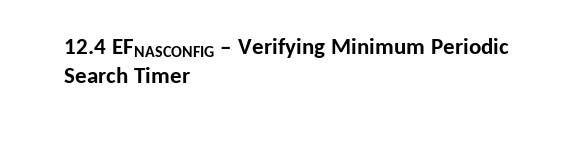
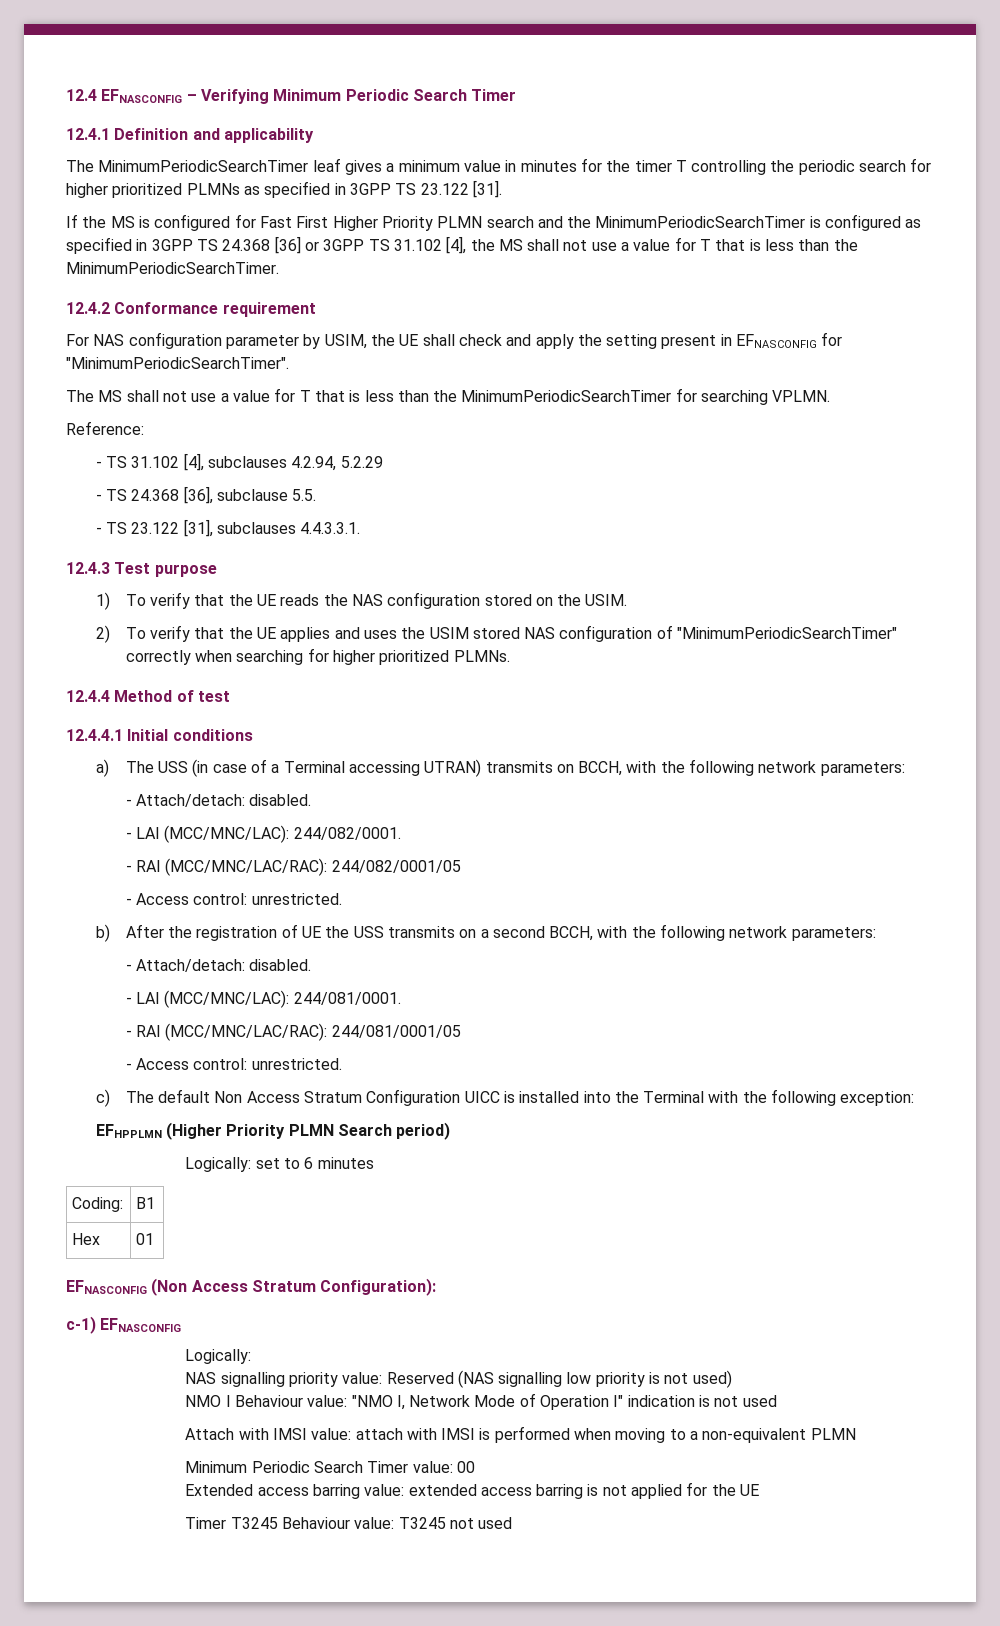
+ 12.4.1 Definition and applicability
+ The MinimumPeriodicSearchTimer leaf gives a minimum value in minutes for the timer T controlling the periodic search for higher prioritized PLMNs as specified in 3GPP TS 23.122 [31].
+ If the MS is configured for Fast First Higher Priority PLMN search and the MinimumPeriodicSearchTimer is configured as specified in 3GPP TS 24.368 [36] or 3GPP TS 31.102 [4], the MS shall not use a value for T that is less than the MinimumPeriodicSearchTimer.
+ 12.4.2 Conformance requirement
+ For NAS configuration parameter by USIM, the UE shall check and apply the setting present in EFNASCONFIG for "MinimumPeriodicSearchTimer".
+ The MS shall not use a value for T that is less than the MinimumPeriodicSearchTimer for searching VPLMN.
+ Reference:
+ - TS 31.102 [4], subclauses 4.2.94, 5.2.29
+ - TS 24.368 [36], subclause 5.5.
+ - TS 23.122 [31], subclauses 4.4.3.3.1.
+ 12.4.3 Test purpose
+ 1) To verify that the UE reads the NAS configuration stored on the USIM.
+ 2) To verify that the UE applies and uses the USIM stored NAS configuration of "MinimumPeriodicSearchTimer" correctly when searching for higher prioritized PLMNs.
+ 12.4.4 Method of test
+ 12.4.4.1 Initial conditions
+ a) The USS (in case of a Terminal accessing UTRAN) transmits on BCCH, with the following network parameters:
+ - Attach/detach: disabled.
+ - LAI (MCC/MNC/LAC): 244/082/0001.
+ - RAI (MCC/MNC/LAC/RAC): 244/082/0001/05
+ - Access control: unrestricted.
+ b) After the registration of UE the USS transmits on a second BCCH, with the following network parameters:
+ - Attach/detach: disabled.
+ - LAI (MCC/MNC/LAC): 244/081/0001.
+ - RAI (MCC/MNC/LAC/RAC): 244/081/0001/05
+ - Access control: unrestricted.
+ c) The default Non Access Stratum Configuration UICC is installed into the Terminal with the following exception:
+ EFHPPLMN (Higher Priority PLMN Search period)
+ Logically: set to 6 minutes
+ Coding: | B1
+ Hex | 01
+ EFNASCONFIG (Non Access Stratum Configuration):
+ c-1) EFNASCONFIG
+ Logically:
+ NAS signalling priority value: Reserved (NAS signalling low priority is not used)
+ NMO I Behaviour value: "NMO I, Network Mode of Operation I" indication is not used
+ Attach with IMSI value: attach with IMSI is performed when moving to a non-equivalent PLMN
+ Minimum Periodic Search Timer value: 00
+ Extended access barring value: extended access barring is not applied for the UE
+ Timer T3245 Behaviour value: T3245 not used

